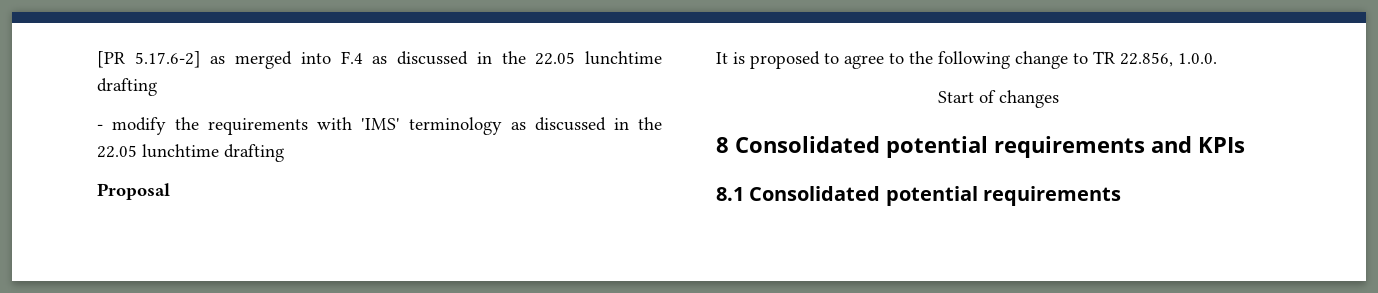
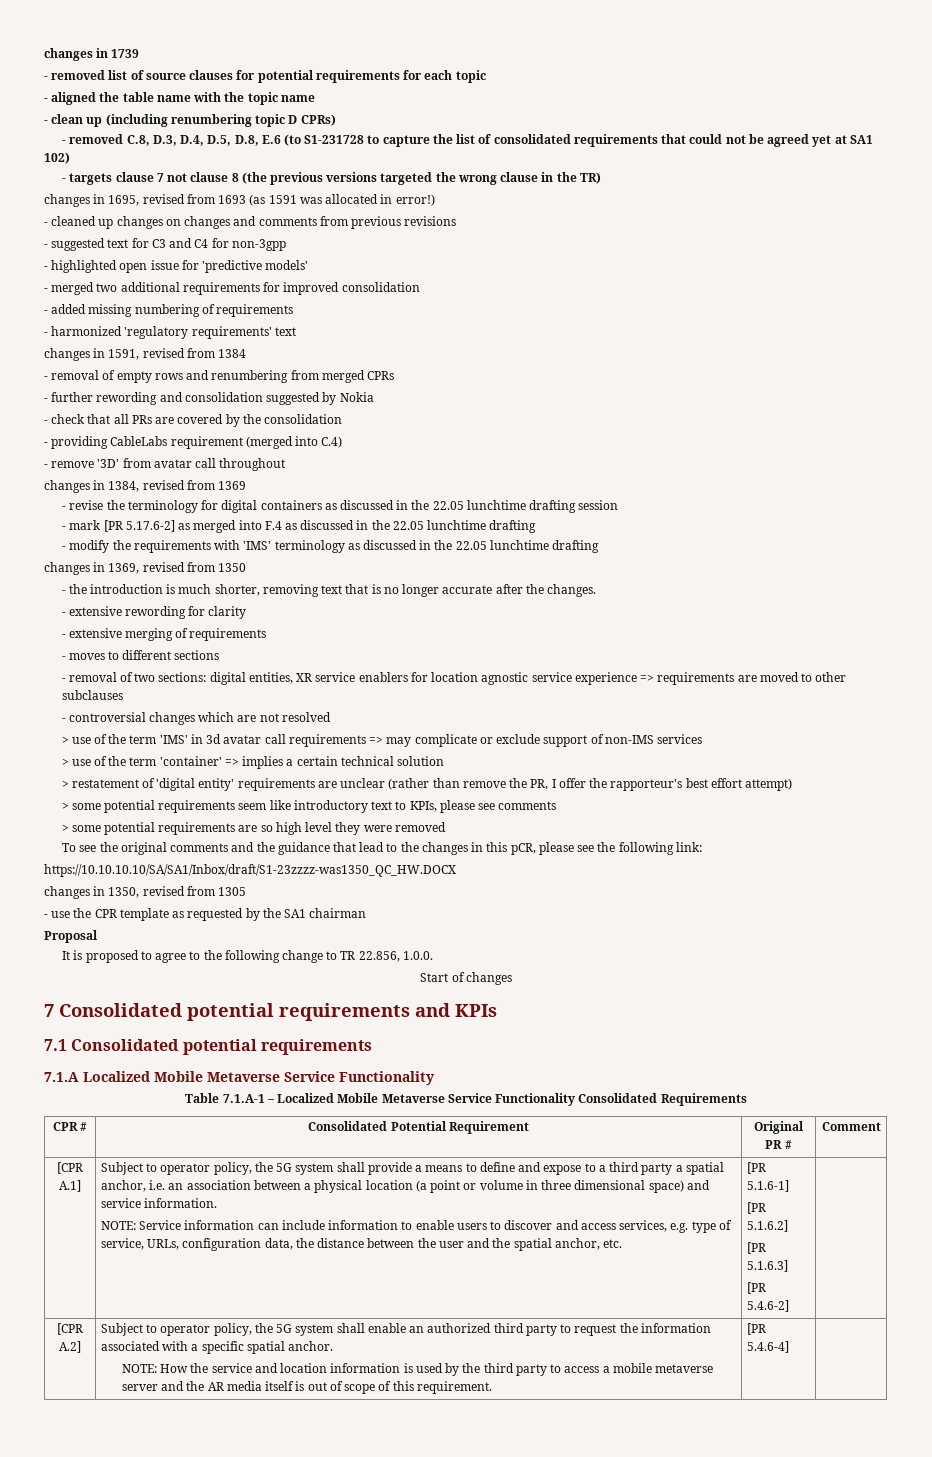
- [PR 5.17.6-2] as merged into F.4 as discussed in the 22.05 lunchtime drafting
+ changes in 1739
+ - removed list of source clauses for potential requirements for each topic
+ - aligned the table name with the topic name
+ - clean up (including renumbering topic D CPRs)
+ - removed C.8, D.3, D.4, D.5, D.8, E.6 (to S1-231728 to capture the list of consolidated requirements that could not be agreed yet at SA1 102)
+ - targets clause 7 not clause 8 (the previous versions targeted the wrong clause in the TR)
+ changes in 1695, revised from 1693 (as 1591 was allocated in error!)
+ - cleaned up changes on changes and comments from previous revisions
+ - suggested text for C3 and C4 for non-3gpp
+ - highlighted open issue for 'predictive models'
+ - merged two additional requirements for improved consolidation
+ - added missing numbering of requirements
+ - harmonized 'regulatory requirements' text
+ changes in 1591, revised from 1384
+ - removal of empty rows and renumbering from merged CPRs
+ - further rewording and consolidation suggested by Nokia
+ - check that all PRs are covered by the consolidation
+ - providing CableLabs requirement (merged into C.4)
+ - remove '3D' from avatar call throughout
+ changes in 1384, revised from 1369
+ - revise the terminology for digital containers as discussed in the 22.05 lunchtime drafting session
+ - mark [PR 5.17.6-2] as merged into F.4 as discussed in the 22.05 lunchtime drafting
+ changes in 1369, revised from 1350
+ - the introduction is much shorter, removing text that is no longer accurate after the changes.
+ - extensive rewording for clarity
+ - extensive merging of requirements
+ - moves to different sections
+ - removal of two sections: digital entities, XR service enablers for location agnostic service experience => requirements are moved to other subclauses
+ - controversial changes which are not resolved
+ > use of the term 'IMS' in 3d avatar call requirements => may complicate or exclude support of non-IMS services
+ > use of the term 'container' => implies a certain technical solution
+ > restatement of 'digital entity' requirements are unclear (rather than remove the PR, I offer the rapporteur's best effort attempt)
+ > some potential requirements seem like introductory text to KPIs, please see comments
+ > some potential requirements are so high level they were removed
+ To see the original comments and the guidance that lead to the changes in this pCR, please see the following link:
+ https://10.10.10.10/SA/SA1/Inbox/draft/S1-23zzzz-was1350_QC_HW.DOCX
+ changes in 1350, revised from 1305
+ - use the CPR template as requested by the SA1 chairman
- 8 Consolidated potential requirements and KPIs
+ 7 Consolidated potential requirements and KPIs
- 8.1 Consolidated potential requirements
+ 7.1 Consolidated potential requirements
+ 7.1.A Localized Mobile Metaverse Service Functionality
+ Table 7.1.A-1 – Localized Mobile Metaverse Service Functionality Consolidated Requirements
+ CPR # | Consolidated Potential Requirement | Original PR # | Comment
+ [CPR A.1] | Subject to operator policy, the 5G system shall provide a means to define and expose to a third party a spatial anchor, i.e. an association between a physical location (a point or volume in three dimensional space) and service information.
+ NOTE: Service information can include information to enable users to discover and access services, e.g. type of service, URLs, configuration data, the distance between the user and the spatial anchor, etc. | [PR 5.1.6-1]
+ [PR 5.1.6.2]
+ [PR 5.1.6.3]
+ [PR 5.4.6-2] |
+ [CPR A.2] | Subject to operator policy, the 5G system shall enable an authorized third party to request the information associated with a specific spatial anchor.
+ NOTE: How the service and location information is used by the third party to access a mobile metaverse server and the AR media itself is out of scope of this requirement. | [PR 5.4.6-4]

